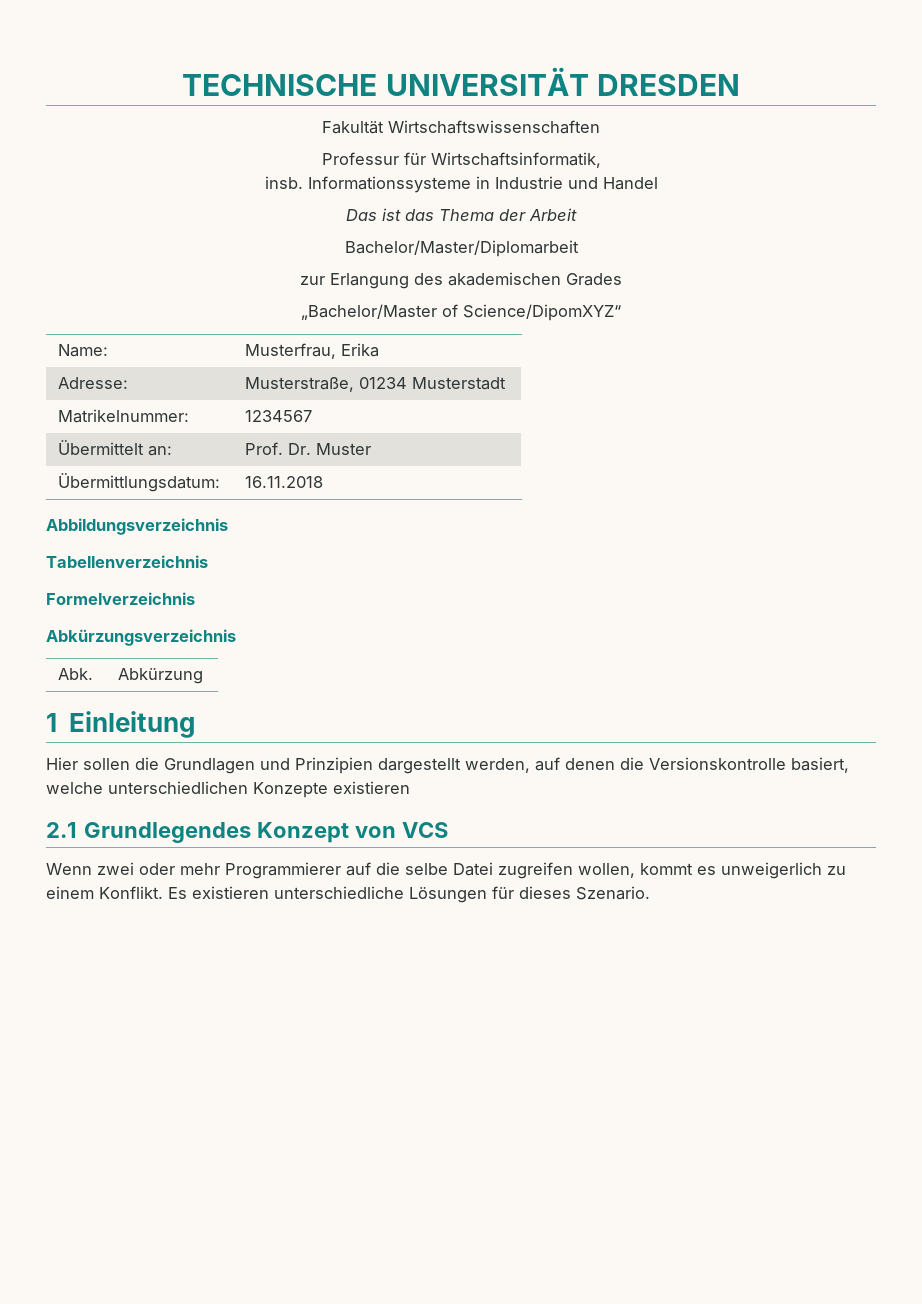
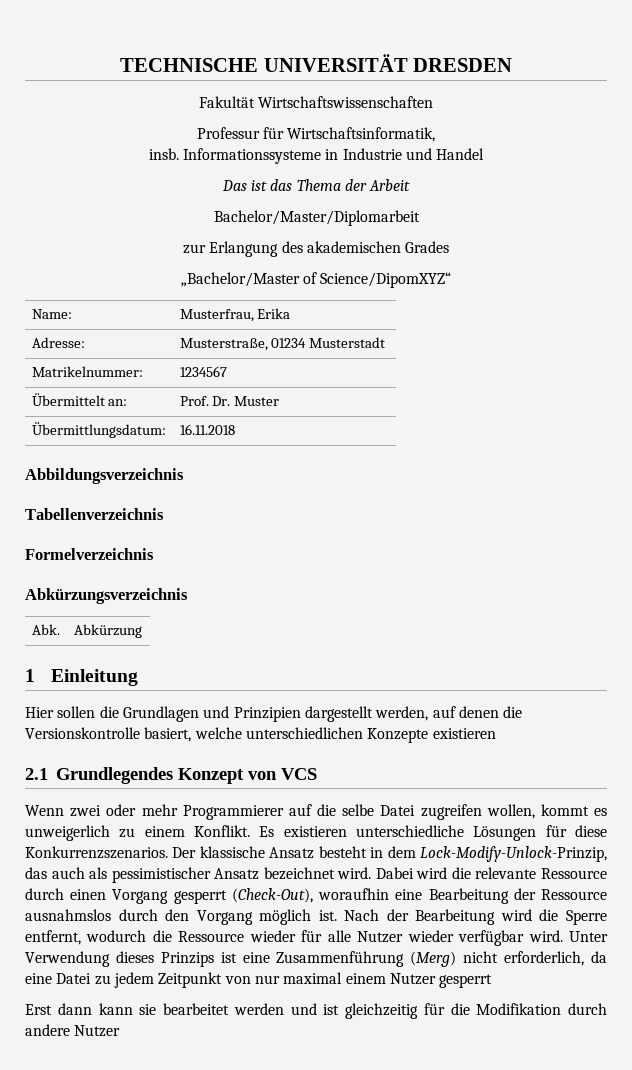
- Es existieren unterschiedliche Lösungen für dieses Szenario.
+ Es existieren unterschiedliche Lösungen für diese Konkurrenzszenarios. Der klassische Ansatz besteht in dem Lock-Modify-Unlock-Prinzip, das auch als pessimistischer Ansatz bezeichnet wird. Dabei wird die relevante Ressource durch einen Vorgang gesperrt (Check-Out), woraufhin eine Bearbeitung der Ressource ausnahmslos durch den Vorgang möglich ist. Nach der Bearbeitung wird die Sperre entfernt, wodurch die Ressource wieder für alle Nutzer wieder verfügbar wird. Unter Verwendung dieses Prinzips ist eine Zusammenführung (Merg) nicht erforderlich, da eine Datei zu jedem Zeitpunkt von nur maximal einem Nutzer gesperrt
+ Erst dann kann sie bearbeitet werden und ist gleichzeitig für die Modifikation durch andere Nutzer

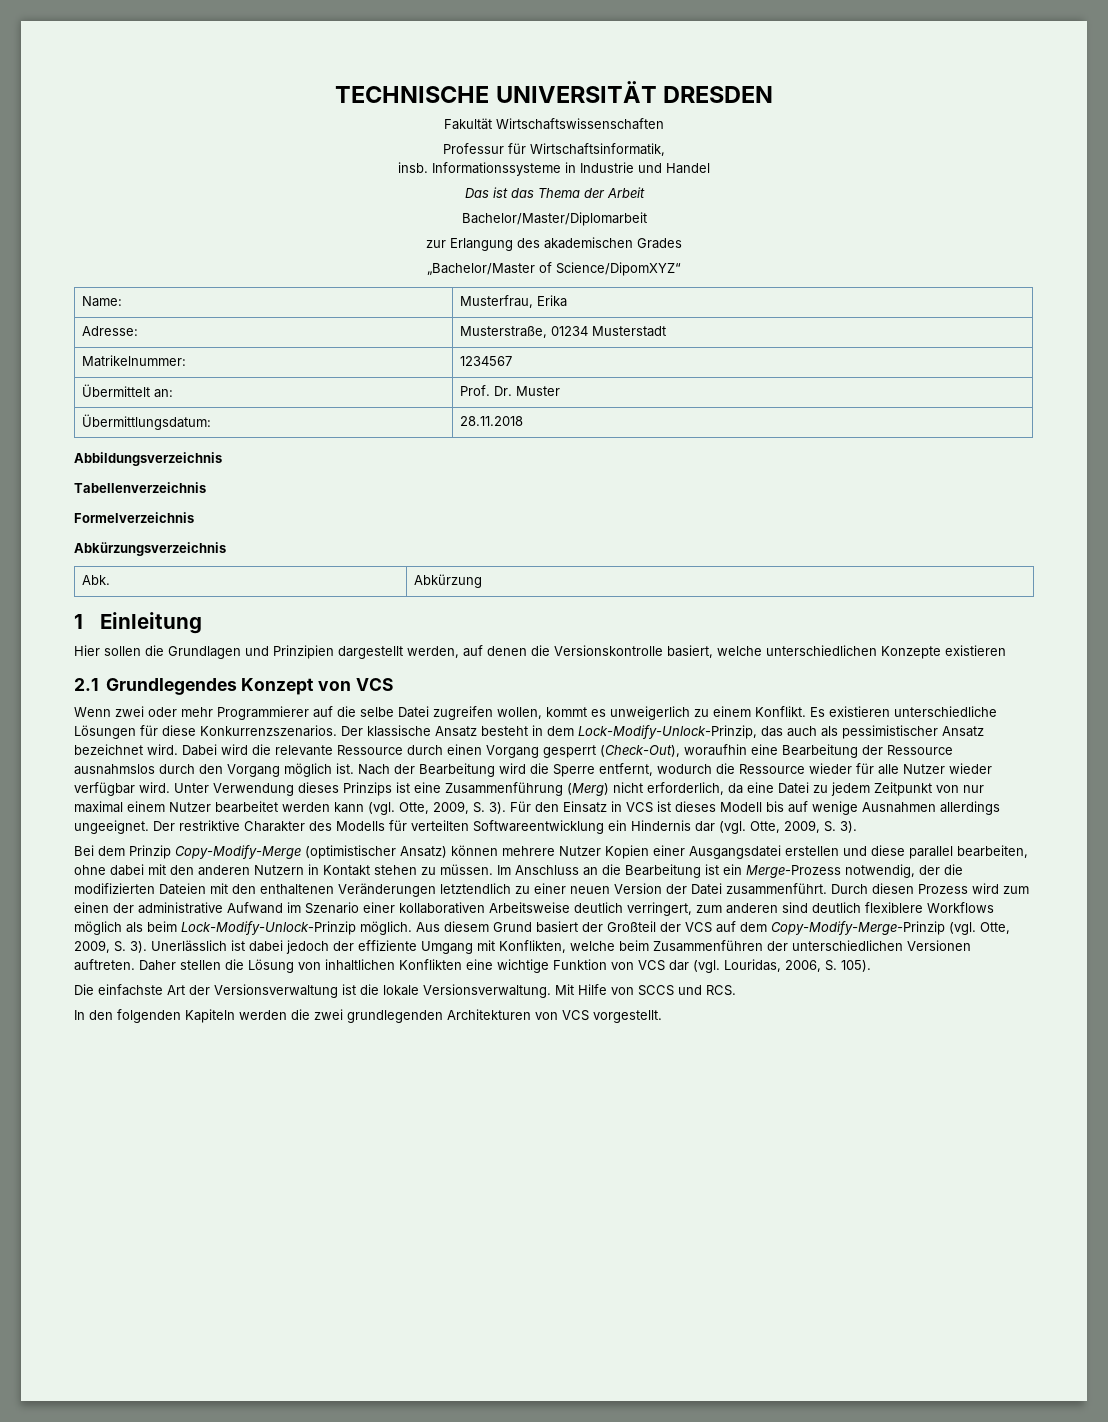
- Übermittlungsdatum: | 16.11.2018
+ Übermittlungsdatum: | 28.11.2018
- Unter Verwendung dieses Prinzips ist eine Zusammenführung (Merg) nicht erforderlich, da eine Datei zu jedem Zeitpunkt von nur maximal einem Nutzer gesperrt
- Erst dann kann sie bearbeitet werden und ist gleichzeitig für die Modifikation durch andere Nutzer
+ Unter Verwendung dieses Prinzips ist eine Zusammenführung (Merg) nicht erforderlich, da eine Datei zu jedem Zeitpunkt von nur maximal einem Nutzer bearbeitet werden kann (vgl. Otte, 2009, S. 3). Für den Einsatz in VCS ist dieses Modell bis auf wenige Ausnahmen allerdings ungeeignet. Der restriktive Charakter des Modells für verteilten Softwareentwicklung ein Hindernis dar (vgl. Otte, 2009, S. 3).
+ Bei dem Prinzip Copy-Modify-Merge (optimistischer Ansatz) können mehrere Nutzer Kopien einer Ausgangsdatei erstellen und diese parallel bearbeiten, ohne dabei mit den anderen Nutzern in Kontakt stehen zu müssen. Im Anschluss an die Bearbeitung ist ein Merge-Prozess notwendig, der die modifizierten Dateien mit den enthaltenen Veränderungen letztendlich zu einer neuen Version der Datei zusammenführt. Durch diesen Prozess wird zum einen der administrative Aufwand im Szenario einer kollaborativen Arbeitsweise deutlich verringert, zum anderen sind deutlich flexiblere Workflows möglich als beim Lock-Modify-Unlock-Prinzip möglich. Aus diesem Grund basiert der Großteil der VCS auf dem Copy-Modify-Merge-Prinzip (vgl. Otte, 2009, S. 3). Unerlässlich ist dabei jedoch der effiziente Umgang mit Konflikten, welche beim Zusammenführen der unterschiedlichen Versionen auftreten. Daher stellen die Lösung von inhaltlichen Konflikten eine wichtige Funktion von VCS dar (vgl. Louridas, 2006, S. 105).
+ Die einfachste Art der Versionsverwaltung ist die lokale Versionsverwaltung. Mit Hilfe von SCCS und RCS.
+ In den folgenden Kapiteln werden die zwei grundlegenden Architekturen von VCS vorgestellt.

